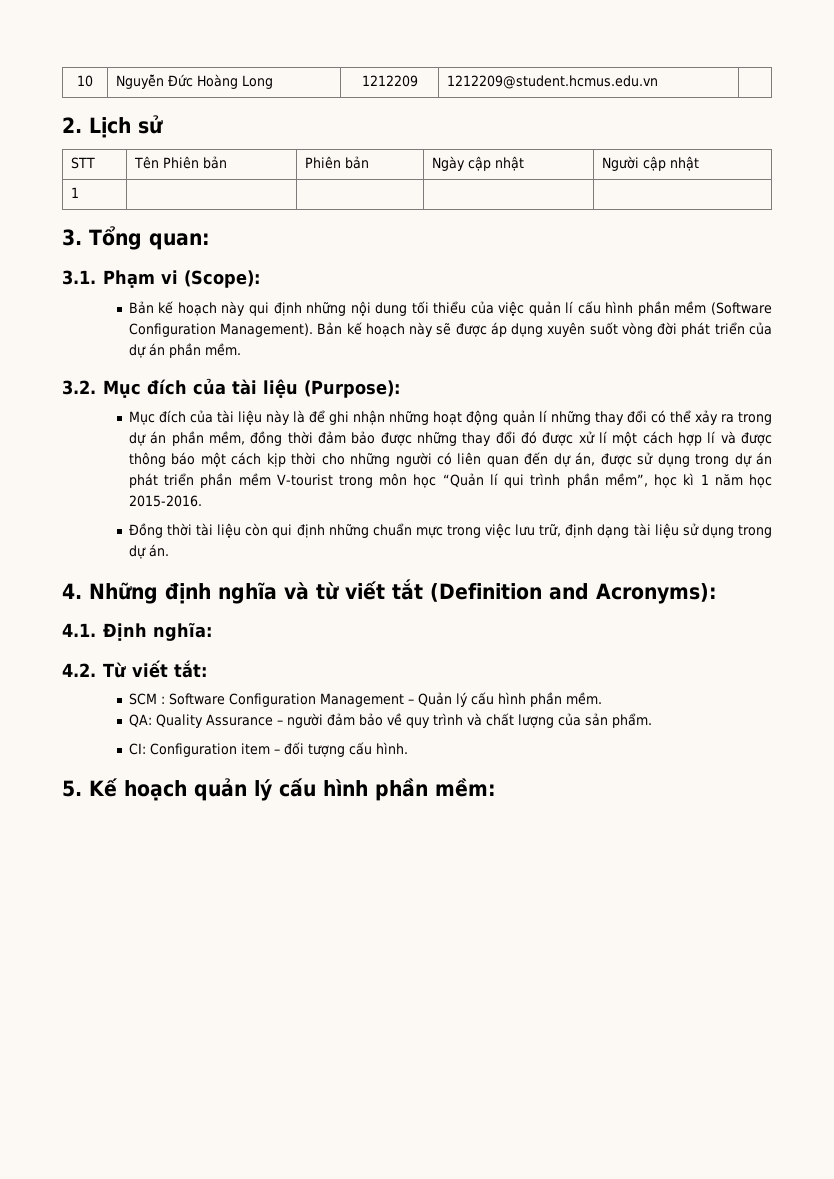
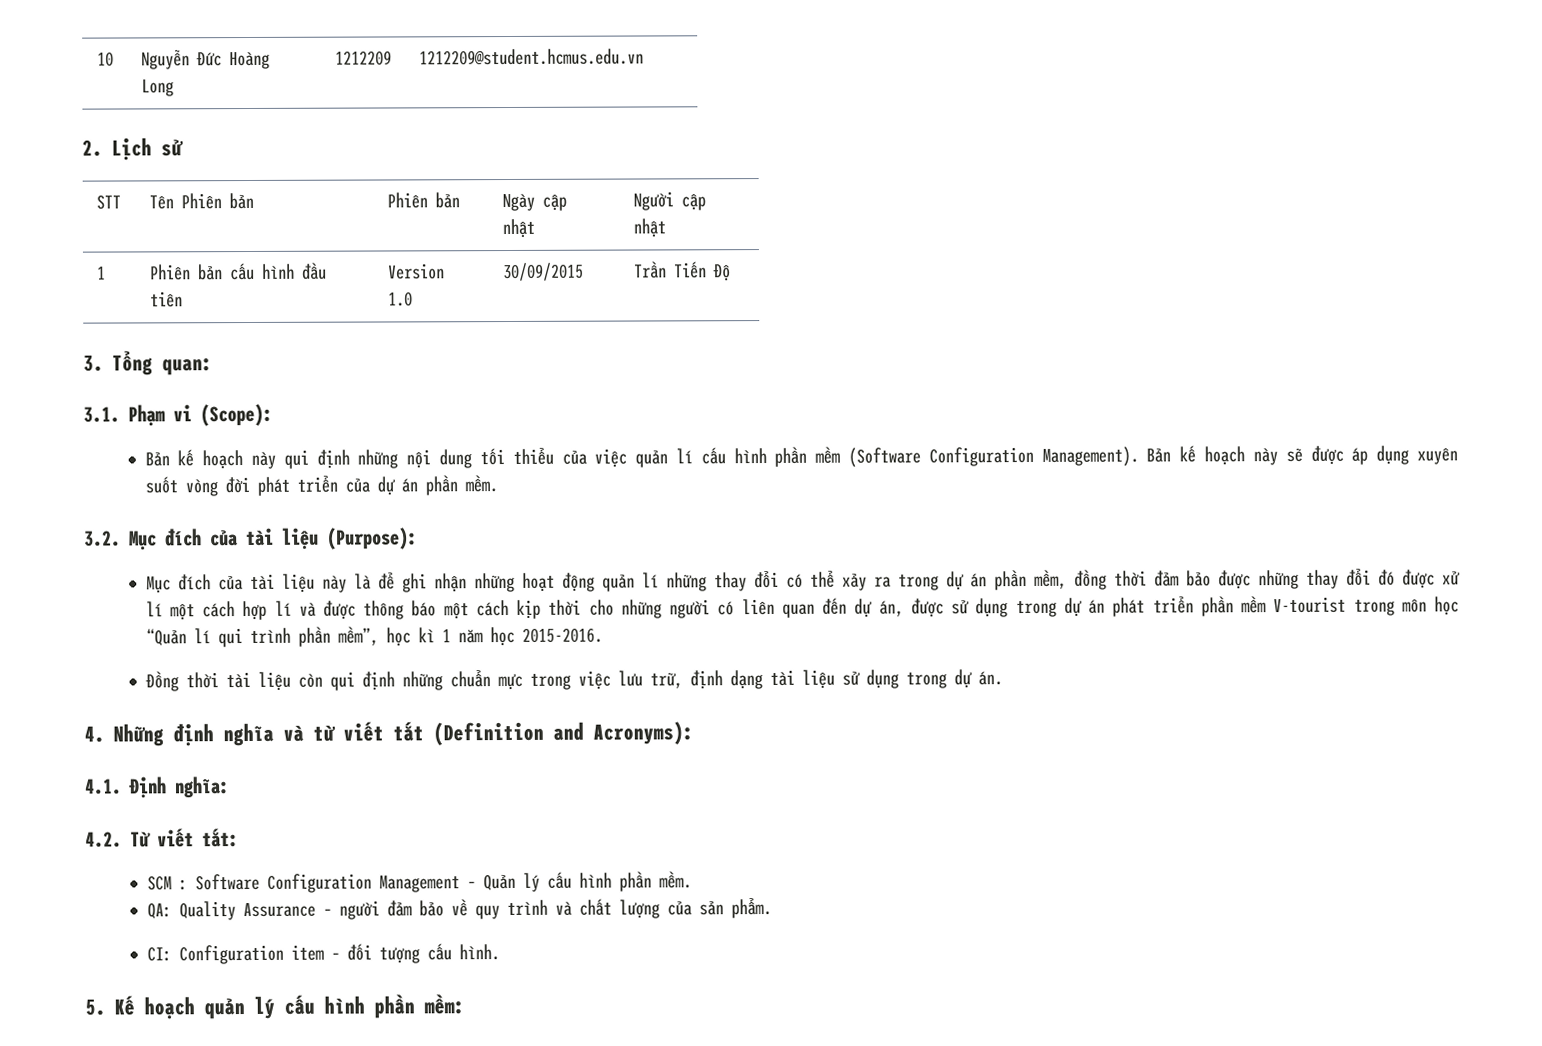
- 1 | | | |
+ 1 | Phiên bản cấu hình đầu tiên | Version 1.0 | 30/09/2015 | Trần Tiến Độ

